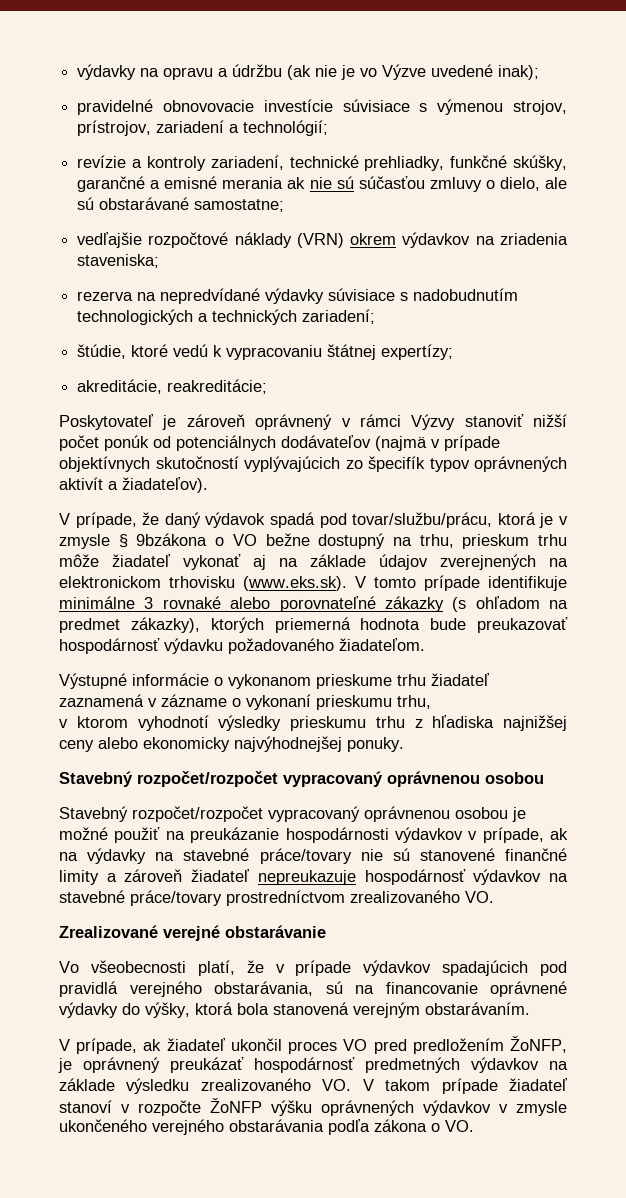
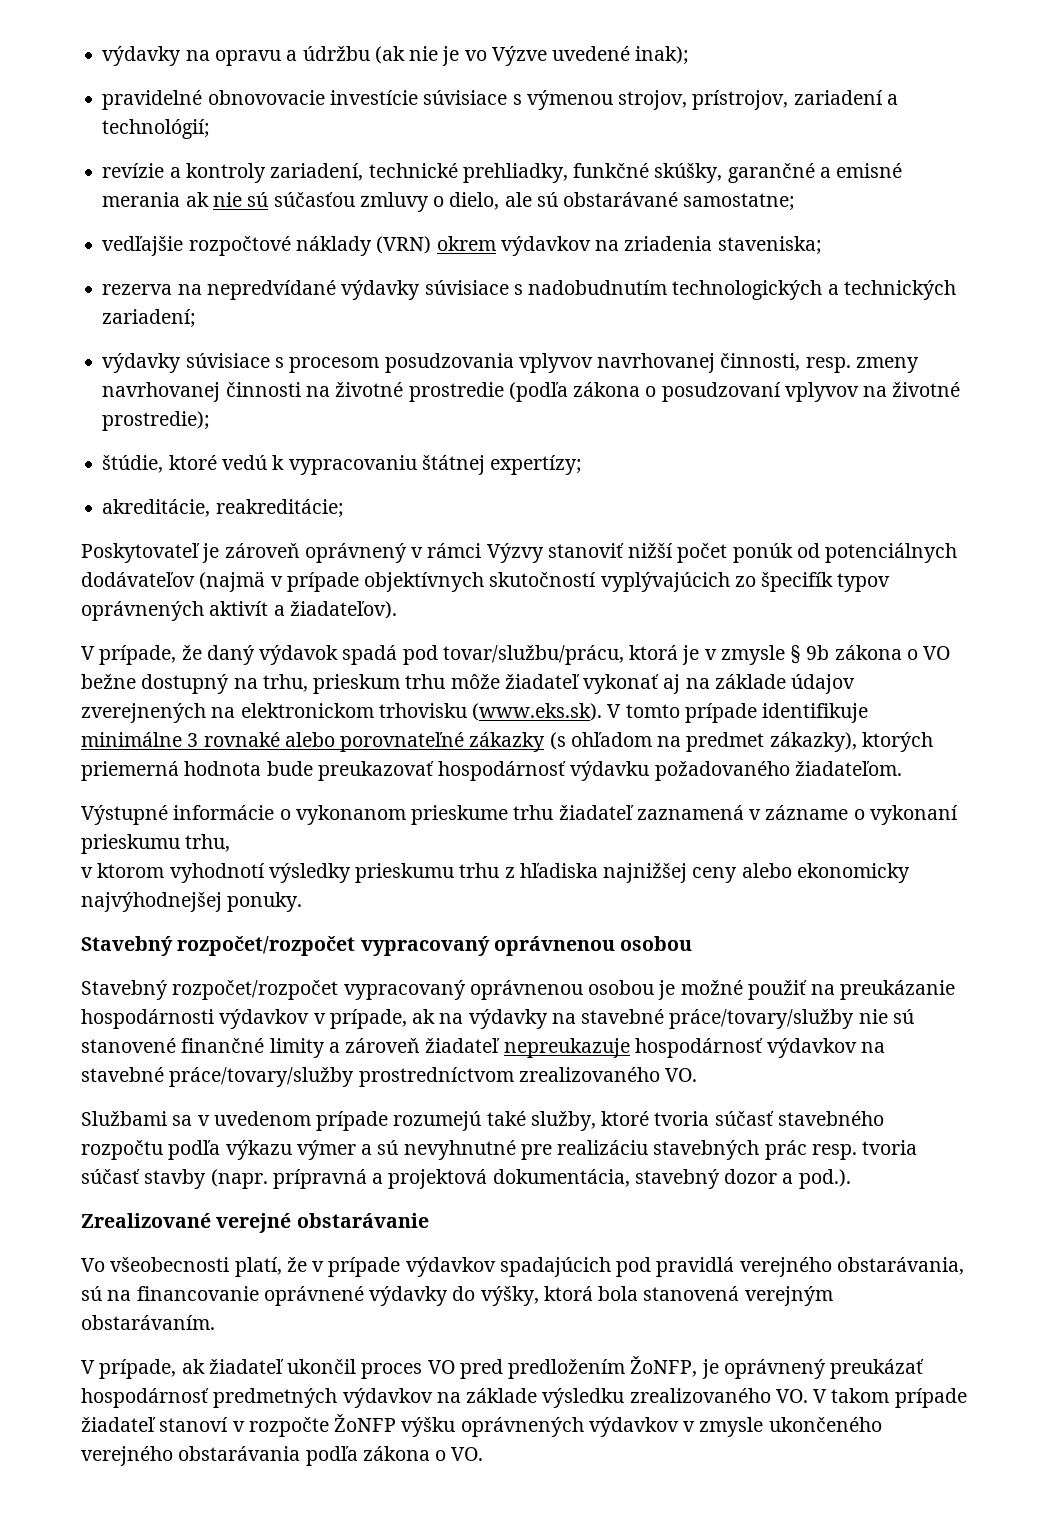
+ výdavky súvisiace s procesom posudzovania vplyvov navrhovanej činnosti, resp. zmeny navrhovanej činnosti na životné prostredie (podľa zákona o posudzovaní vplyvov na životné prostredie);
- V prípade, že daný výdavok spadá pod tovar/službu/prácu, ktorá je v zmysle § 9bzákona o VO bežne dostupný na trhu, prieskum trhu môže žiadateľ vykonať aj na základe údajov zverejnených na elektronickom trhovisku (www.eks.sk). V tomto prípade identifikuje minimálne 3 rovnaké alebo porovnateľné zákazky (s ohľadom na predmet zákazky), ktorých priemerná hodnota bude preukazovať hospodárnosť výdavku požadovaného žiadateľom.
+ V prípade, že daný výdavok spadá pod tovar/službu/prácu, ktorá je v zmysle § 9b zákona o VO bežne dostupný na trhu, prieskum trhu môže žiadateľ vykonať aj na základe údajov zverejnených na elektronickom trhovisku (www.eks.sk). V tomto prípade identifikuje minimálne 3 rovnaké alebo porovnateľné zákazky (s ohľadom na predmet zákazky), ktorých priemerná hodnota bude preukazovať hospodárnosť výdavku požadovaného žiadateľom.
- Stavebný rozpočet/rozpočet vypracovaný oprávnenou osobou je možné použiť na preukázanie hospodárnosti výdavkov v prípade, ak na výdavky na stavebné práce/tovary nie sú stanovené finančné limity a zároveň žiadateľ nepreukazuje hospodárnosť výdavkov na stavebné práce/tovary prostredníctvom zrealizovaného VO.
+ Stavebný rozpočet/rozpočet vypracovaný oprávnenou osobou je možné použiť na preukázanie hospodárnosti výdavkov v prípade, ak na výdavky na stavebné práce/tovary/služby nie sú stanovené finančné limity a zároveň žiadateľ nepreukazuje hospodárnosť výdavkov na stavebné práce/tovary/služby prostredníctvom zrealizovaného VO.
+ Službami sa v uvedenom prípade rozumejú také služby, ktoré tvoria súčasť stavebného rozpočtu podľa výkazu výmer a sú nevyhnutné pre realizáciu stavebných prác resp. tvoria súčasť stavby (napr. prípravná a projektová dokumentácia, stavebný dozor a pod.).

